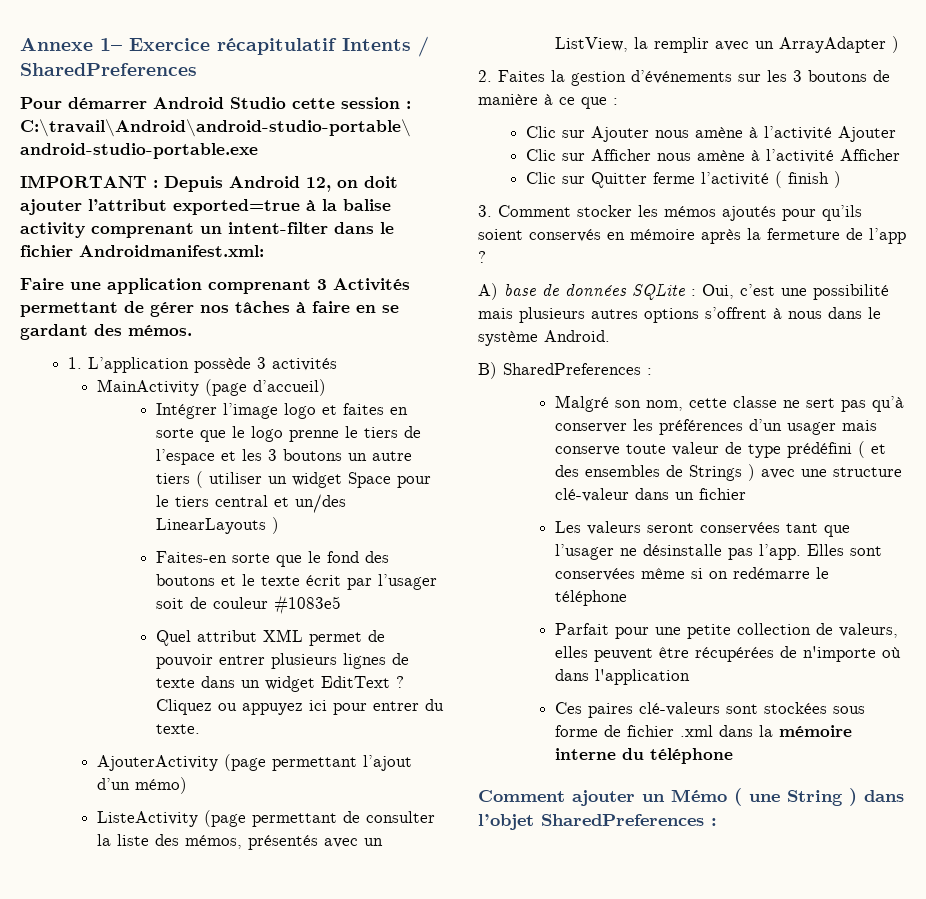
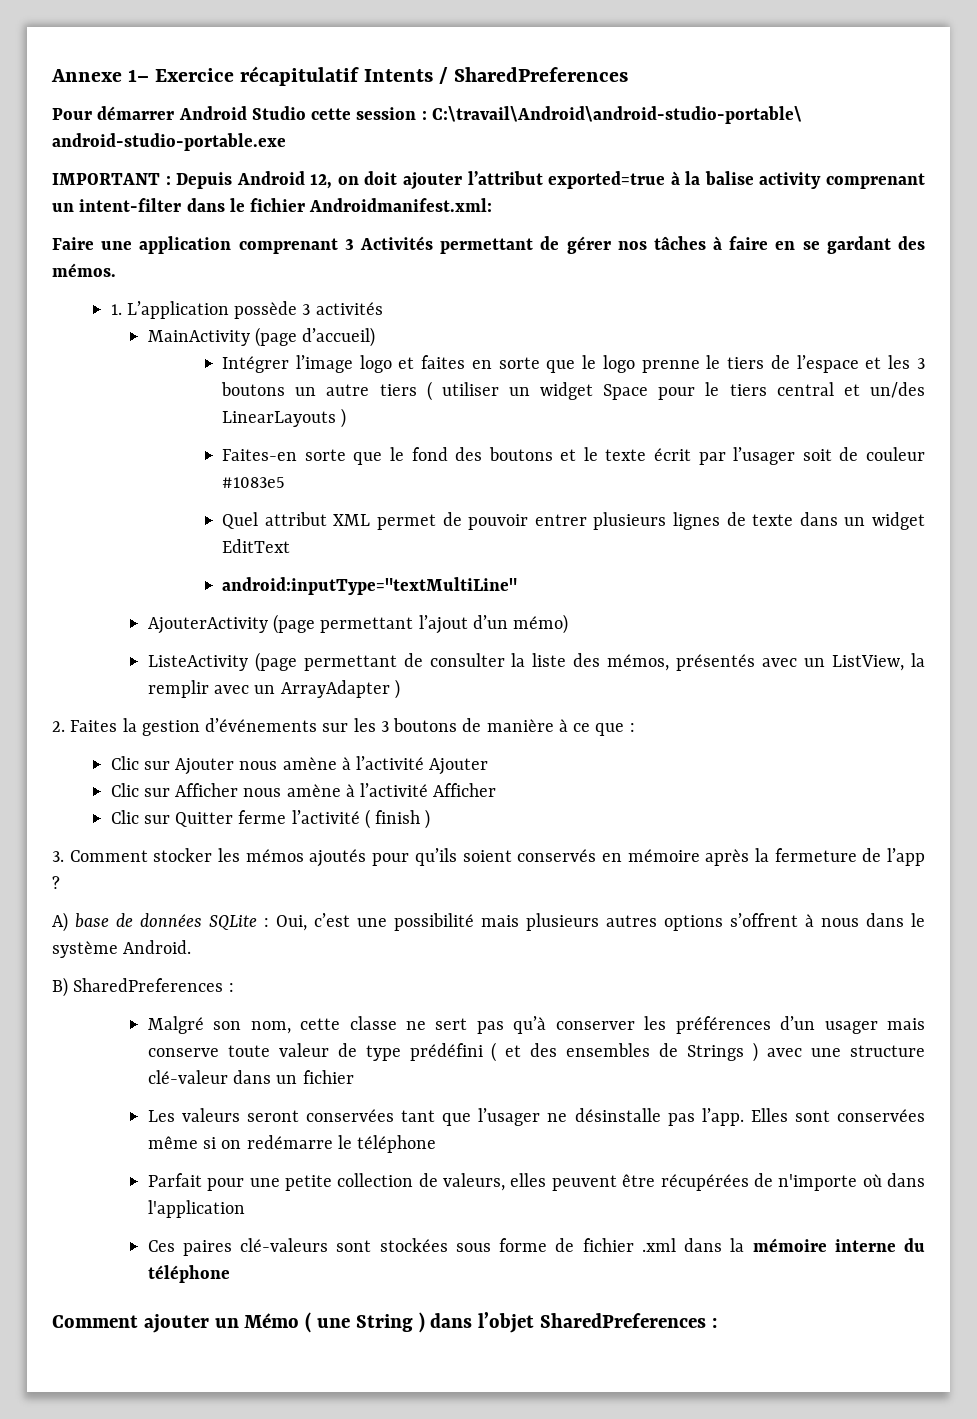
- Quel attribut XML permet de pouvoir entrer plusieurs lignes de texte dans un widget EditText ? Cliquez ou appuyez ici pour entrer du texte.
+ Quel attribut XML permet de pouvoir entrer plusieurs lignes de texte dans un widget EditText
+ android:inputType="textMultiLine"

